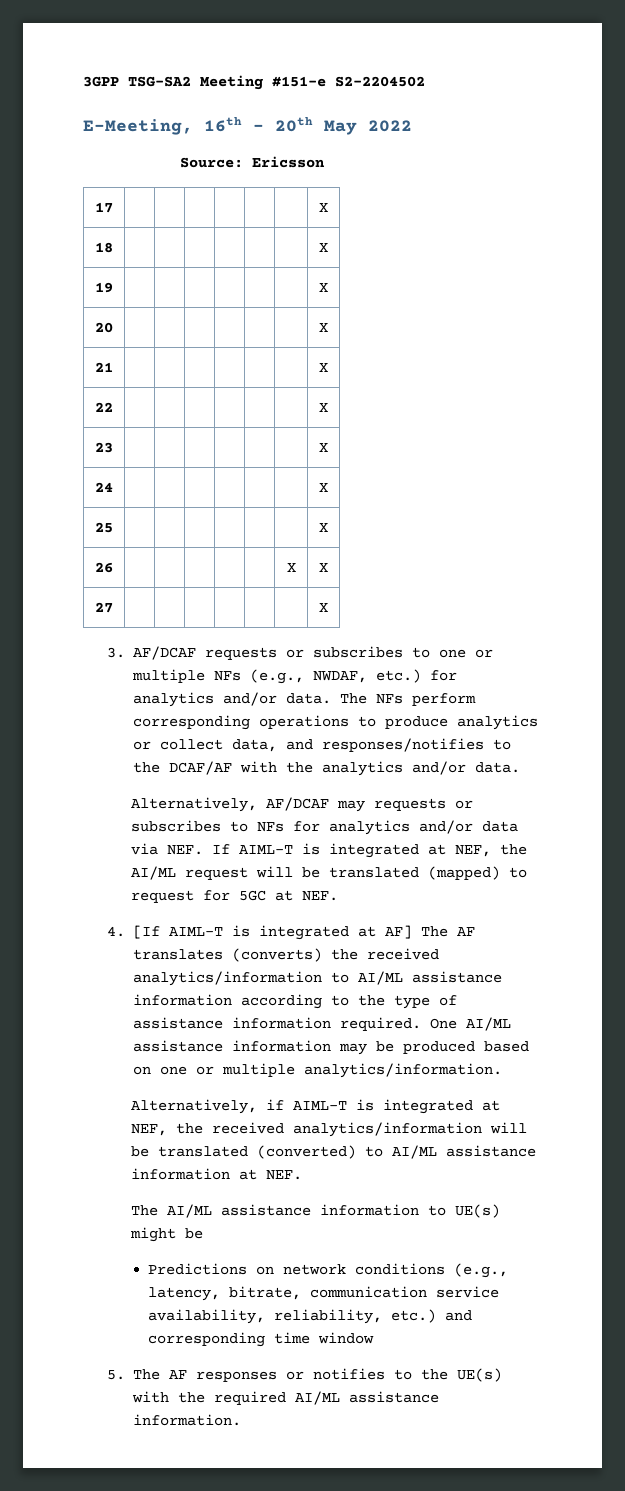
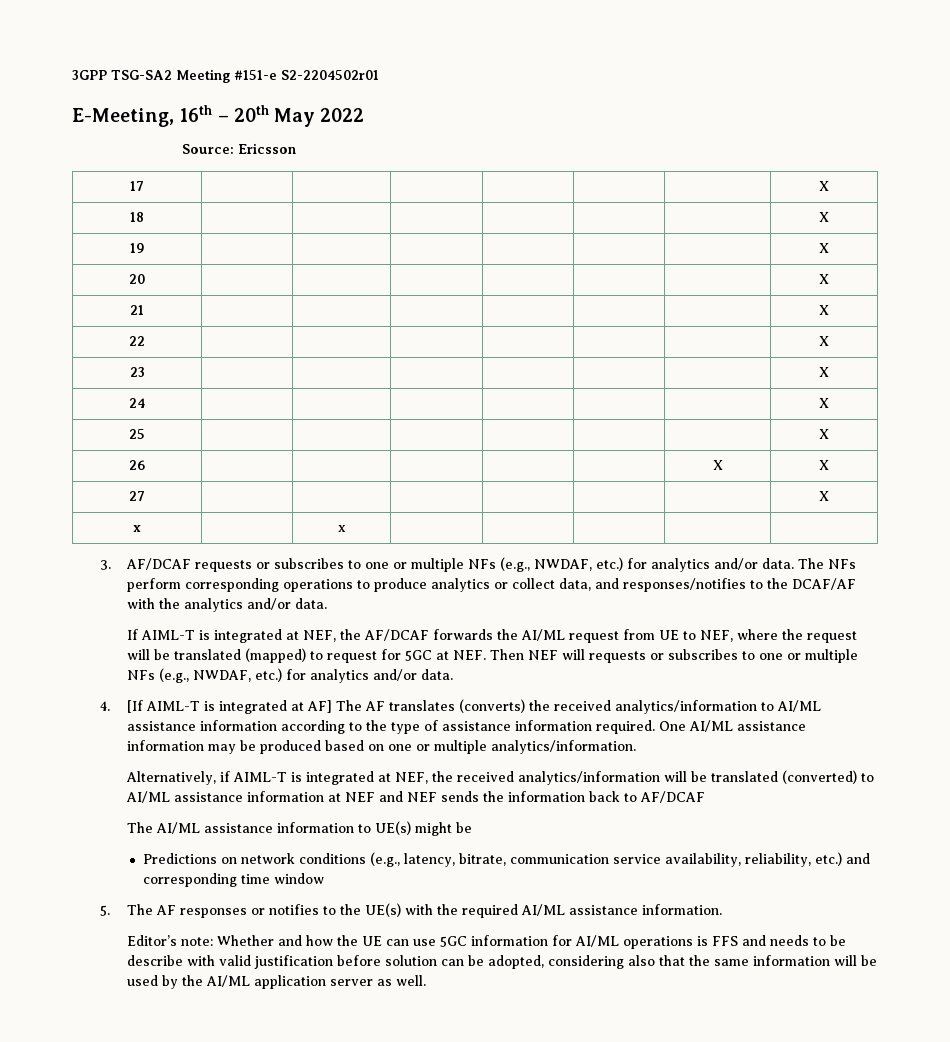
- 3GPP TSG-SA2 Meeting #151-e S2-2204502
+ 3GPP TSG-SA2 Meeting #151-e S2-2204502r01
+ x | | x | | | | |
- Alternatively, AF/DCAF may requests or subscribes to NFs for analytics and/or data via NEF. If AIML-T is integrated at NEF, the AI/ML request will be translated (mapped) to request for 5GC at NEF.
+ If AIML-T is integrated at NEF, the AF/DCAF forwards the AI/ML request from UE to NEF, where the request will be translated (mapped) to request for 5GC at NEF. Then NEF will requests or subscribes to one or multiple NFs (e.g., NWDAF, etc.) for analytics and/or data.
- Alternatively, if AIML-T is integrated at NEF, the received analytics/information will be translated (converted) to AI/ML assistance information at NEF.
+ Alternatively, if AIML-T is integrated at NEF, the received analytics/information will be translated (converted) to AI/ML assistance information at NEF and NEF sends the information back to AF/DCAF
+ Editor’s note: Whether and how the UE can use 5GC information for AI/ML operations is FFS and needs to be describe with valid justification before solution can be adopted, considering also that the same information will be used by the AI/ML application server as well.

